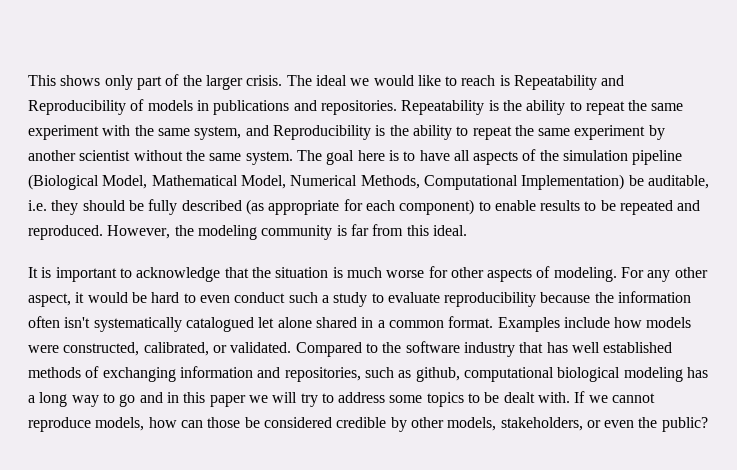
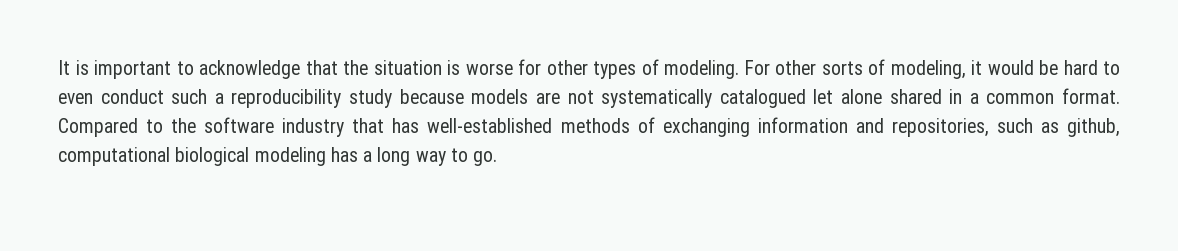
- This shows only part of the larger crisis. The ideal we would like to reach is Repeatability and Reproducibility of models in publications and repositories. Repeatability is the ability to repeat the same experiment with the same system, and Reproducibility is the ability to repeat the same experiment by another scientist without the same system. The goal here is to have all aspects of the simulation pipeline (Biological Model, Mathematical Model, Numerical Methods, Computational Implementation) be auditable, i.e. they should be fully described (as appropriate for each component) to enable results to be repeated and reproduced. However, the modeling community is far from this ideal.
- It is important to acknowledge that the situation is much worse for other aspects of modeling.
+ It is important to acknowledge that the situation is worse for other types of modeling.
- For any other aspect, it would be hard to even conduct such a study to evaluate reproducibility because the information often isn't systematically catalogued let alone shared in a common format.
+ For other sorts of modeling, it would be hard to even conduct such a reproducibility study because models are not systematically catalogued let alone shared in a common format.
- Examples include how models were constructed, calibrated, or validated.
- Compared to the software industry that has well established methods of exchanging information and repositories, such as github, computational biological modeling has a long way to go and in this paper we will try to address some topics to be dealt with. If we cannot reproduce models, how can those be considered credible by other models, stakeholders, or even the public?
+ Compared to the software industry that has well-established methods of exchanging information and repositories, such as github, computational biological modeling has a long way to go.

